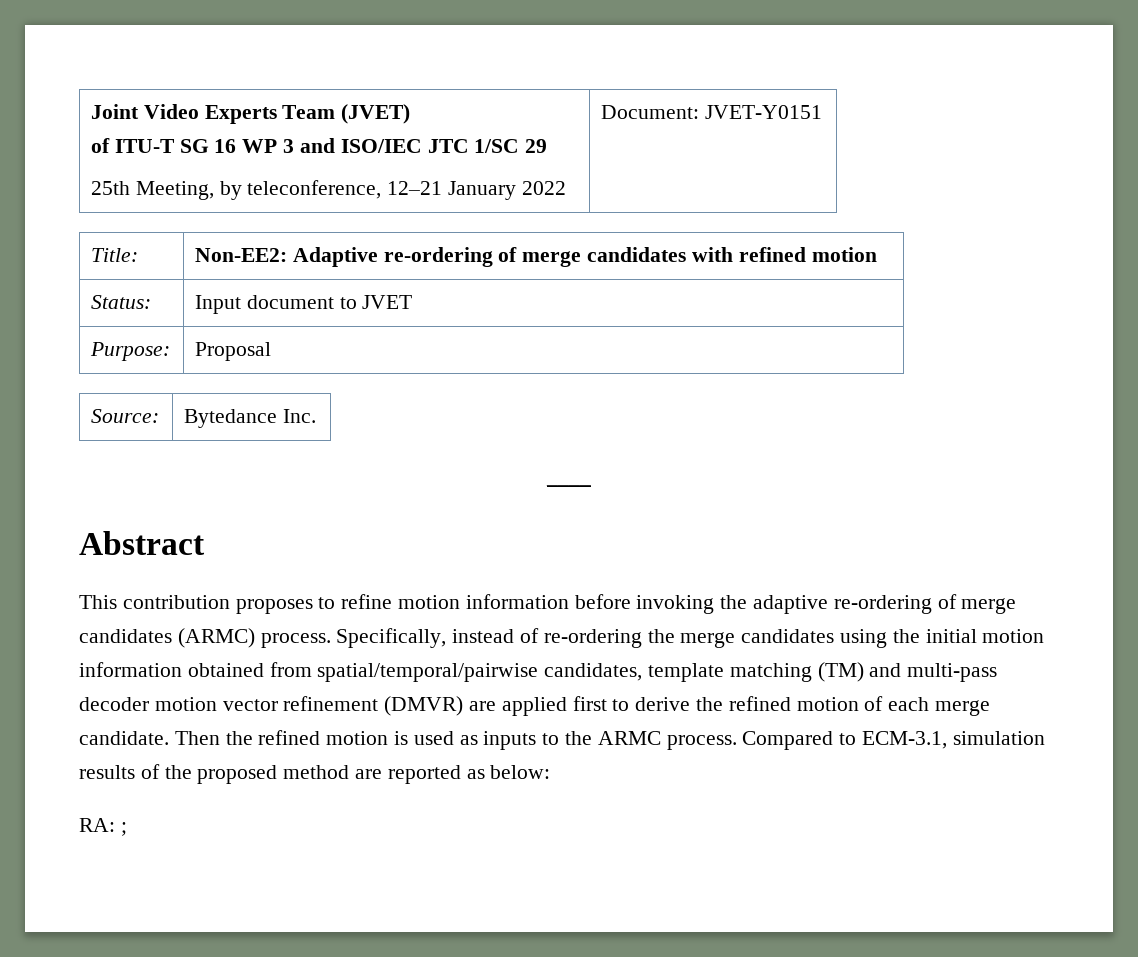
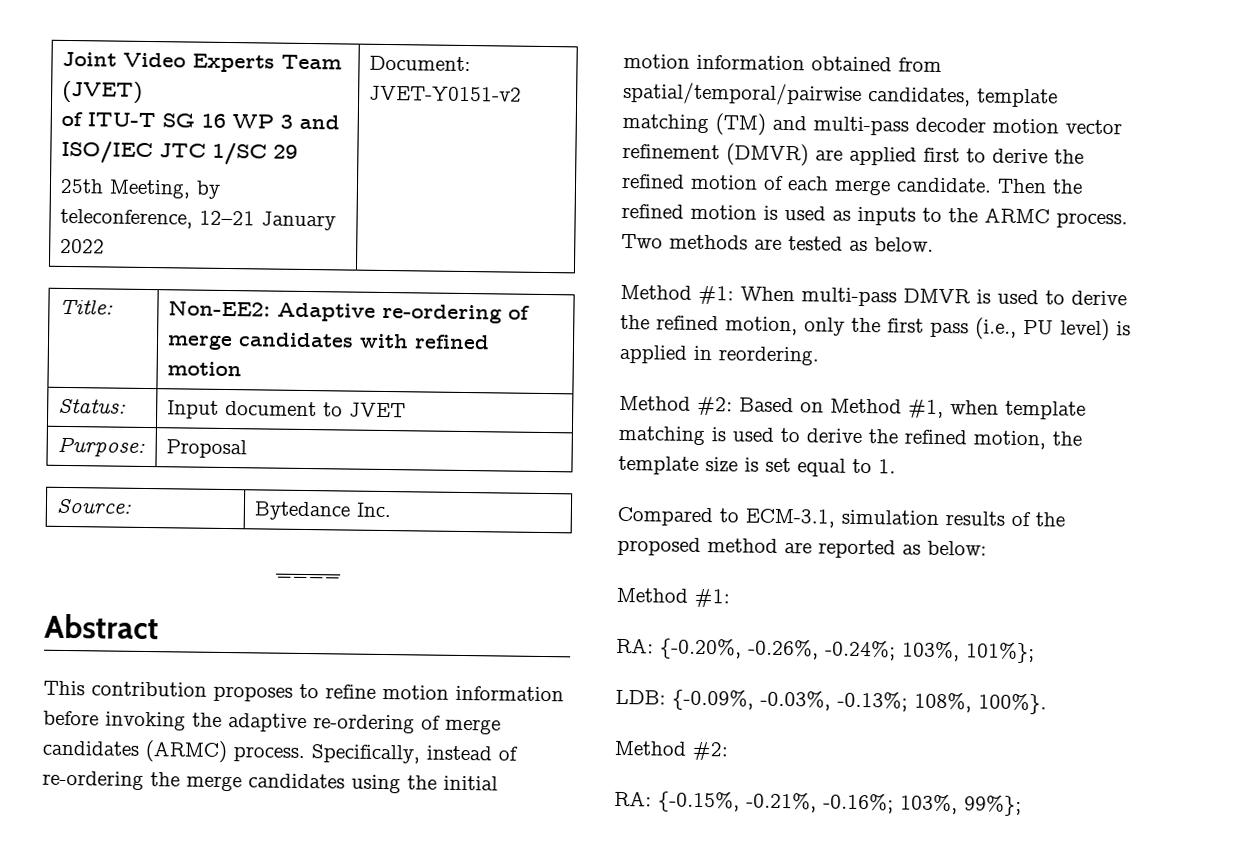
  Joint Video Experts Team (JVET)
  of ITU-T SG 16 WP 3 and ISO/IEC JTC 1/SC 29
- 25th Meeting, by teleconference, 12–21 January 2022 | Document: JVET-Y0151
+ 25th Meeting, by teleconference, 12–21 January 2022 | Document: JVET-Y0151-v2
- Then the refined motion is used as inputs to the ARMC process. Compared to ECM-3.1, simulation results of the proposed method are reported as below:
- RA: ;
+ Then the refined motion is used as inputs to the ARMC process. Two methods are tested as below.
+ Method #1: When multi-pass DMVR is used to derive the refined motion, only the first pass (i.e., PU level) is applied in reordering.
+ Method #2: Based on Method #1, when template matching is used to derive the refined motion, the template size is set equal to 1.
+ Compared to ECM-3.1, simulation results of the proposed method are reported as below:
+ Method #1:
+ RA: {-0.20%, -0.26%, -0.24%; 103%, 101%};
+ LDB: {-0.09%, -0.03%, -0.13%; 108%, 100%}.
+ Method #2:
+ RA: {-0.15%, -0.21%, -0.16%; 103%, 99%};

